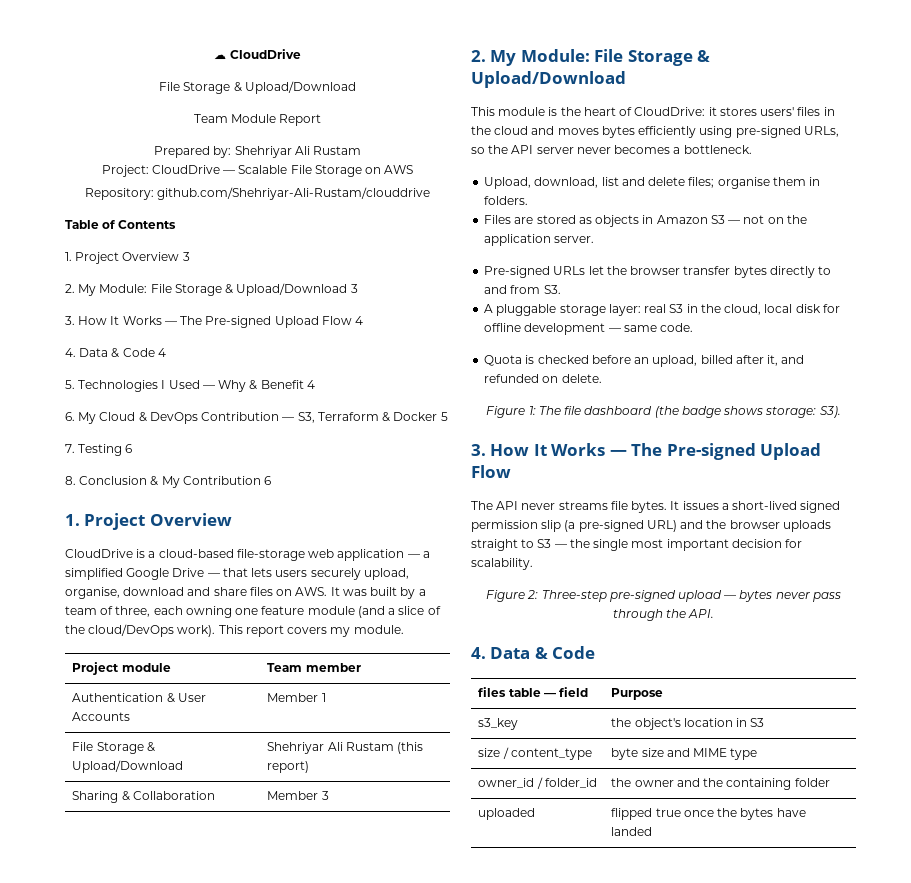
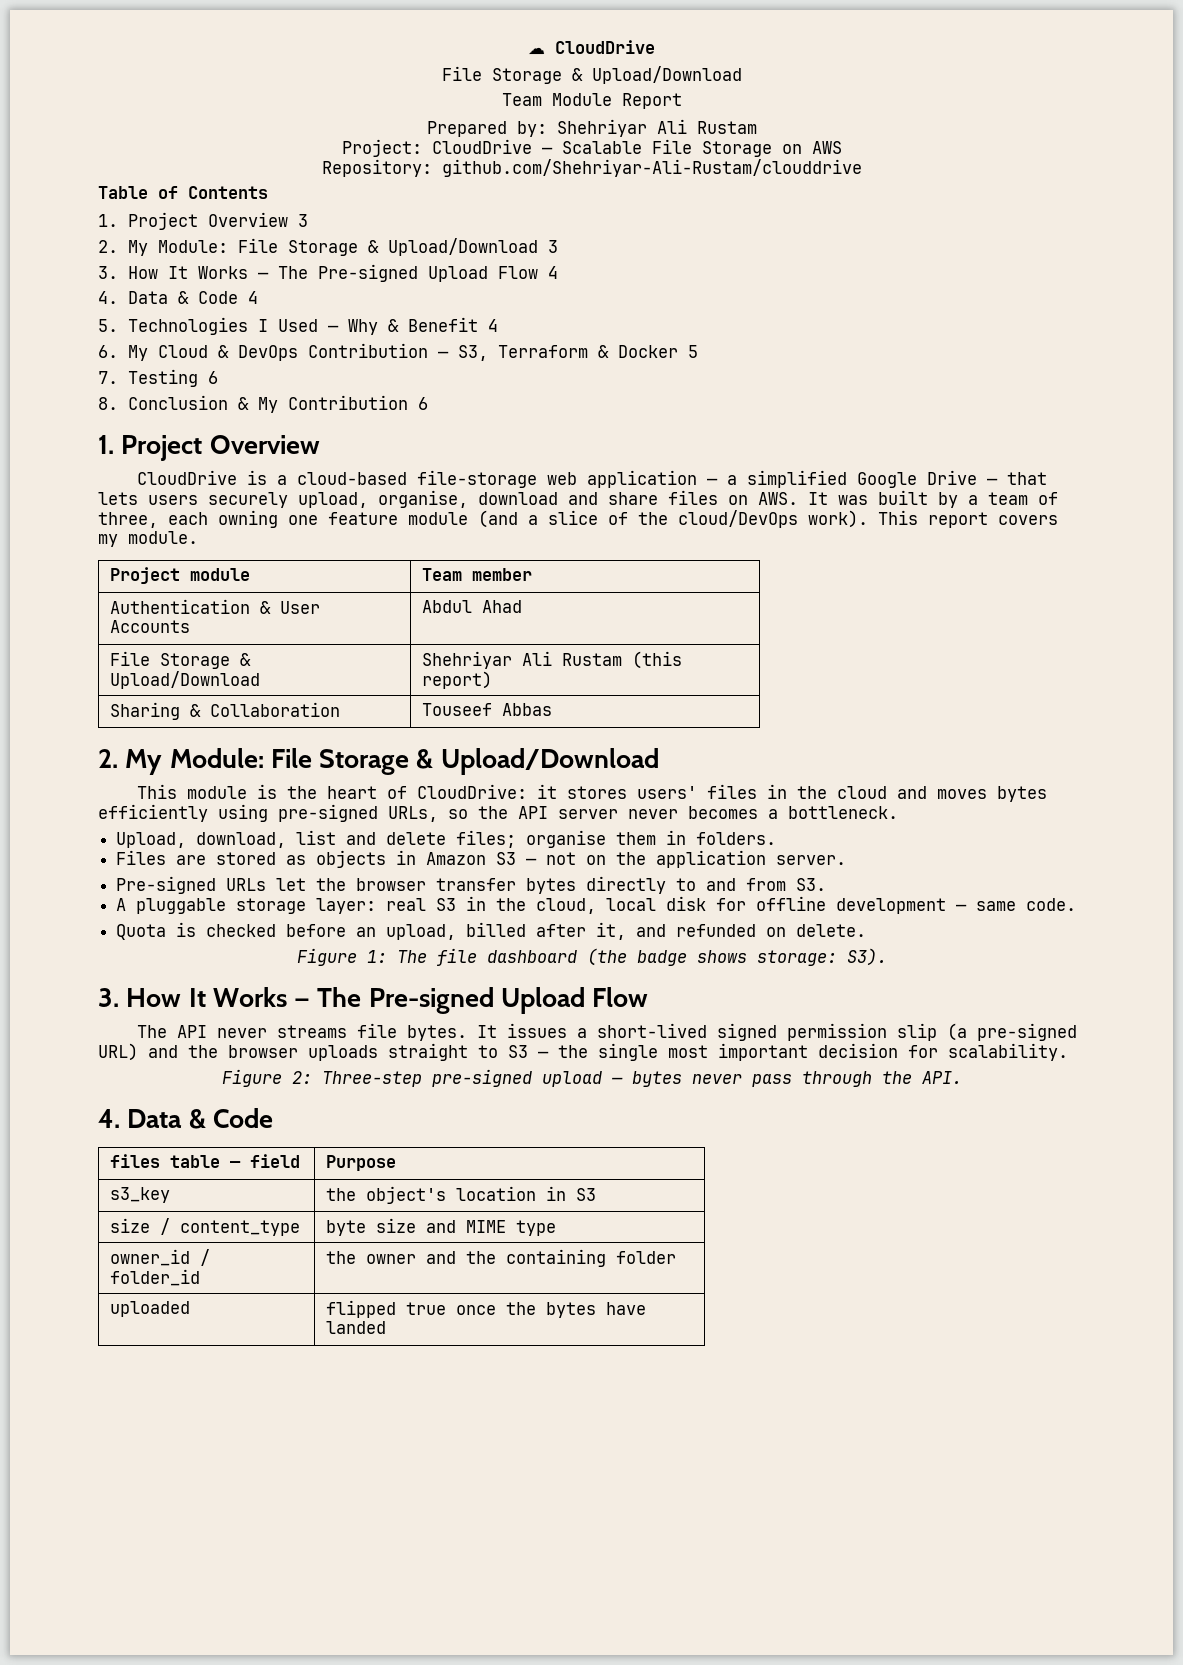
- Authentication & User Accounts | Member 1
+ Authentication & User Accounts | Abdul Ahad
- Sharing & Collaboration | Member 3
+ Sharing & Collaboration | Touseef Abbas

